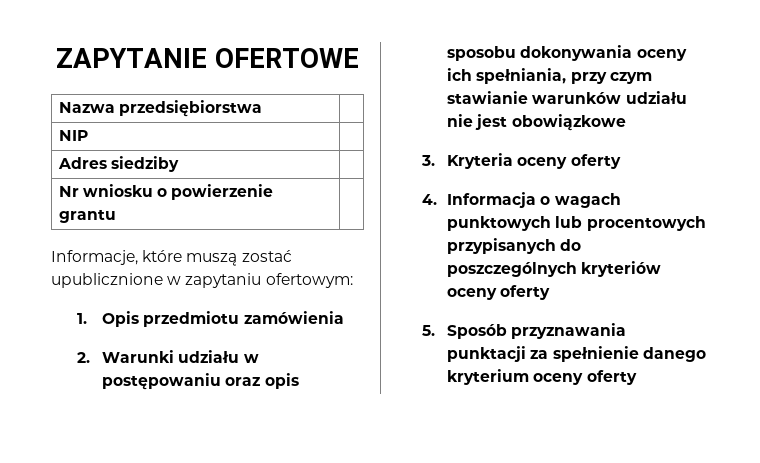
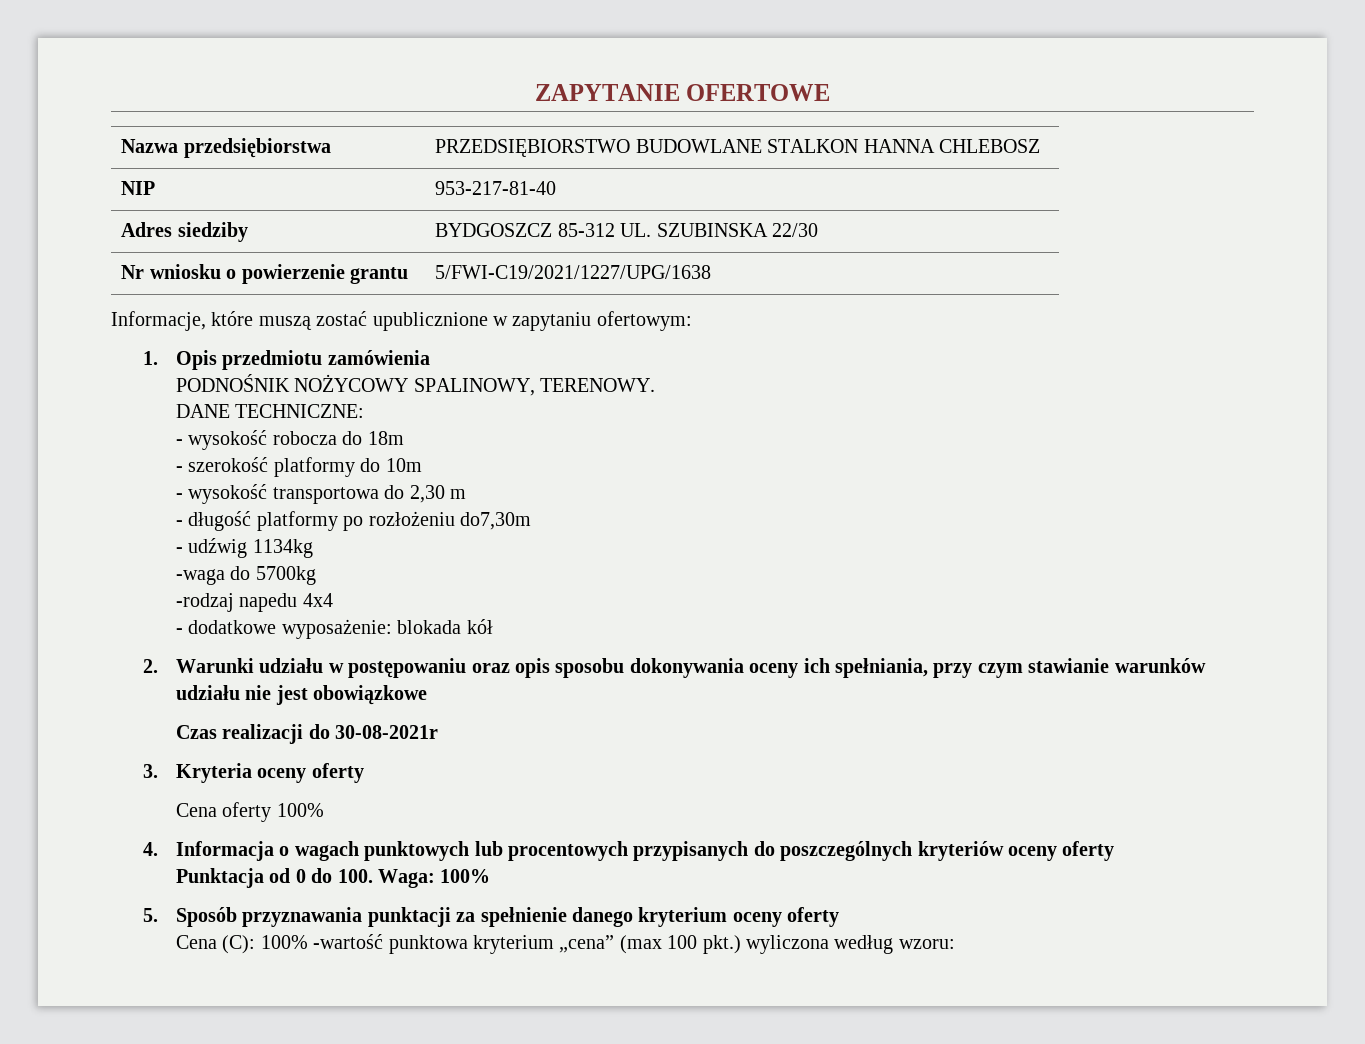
- Nazwa przedsiębiorstwa |
+ Nazwa przedsiębiorstwa | PRZEDSIĘBIORSTWO BUDOWLANE STALKON HANNA CHLEBOSZ
- NIP |
+ NIP | 953-217-81-40
- Adres siedziby |
+ Adres siedziby | BYDGOSZCZ 85-312 UL. SZUBINSKA 22/30
- Nr wniosku o powierzenie grantu |
+ Nr wniosku o powierzenie grantu | 5/FWI-C19/2021/1227/UPG/1638
+ PODNOŚNIK NOŻYCOWY SPALINOWY, TERENOWY.
+ DANE TECHNICZNE:
+ - wysokość robocza do 18m
+ - szerokość platformy do 10m
+ - wysokość transportowa do 2,30 m
+ - długość platformy po rozłożeniu do7,30m
+ - udźwig 1134kg
+ -waga do 5700kg
+ -rodzaj napedu 4x4
+ - dodatkowe wyposażenie: blokada kół
+ Czas realizacji do 30-08-2021r
+ Cena oferty 100%
+ Punktacja od 0 do 100. Waga: 100%
+ Cena (C): 100% -wartość punktowa kryterium „cena” (max 100 pkt.) wyliczona według wzoru:

